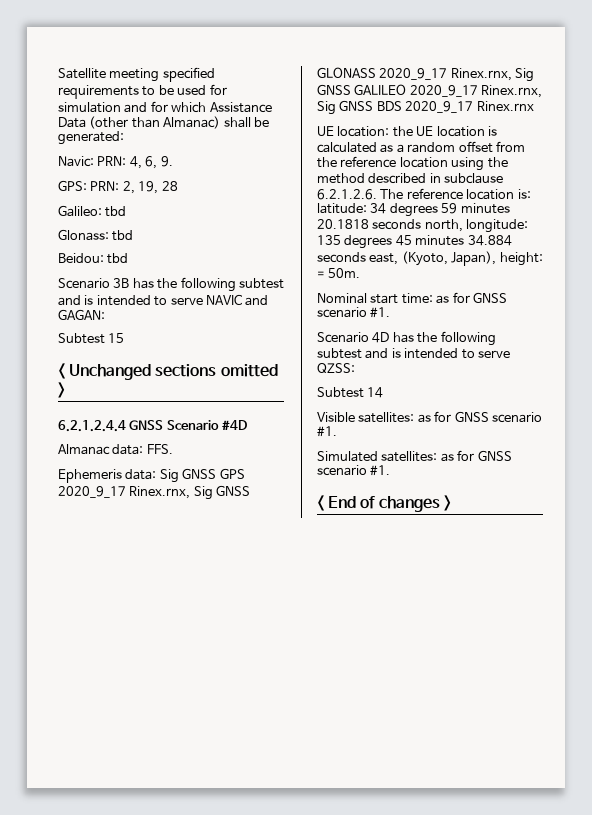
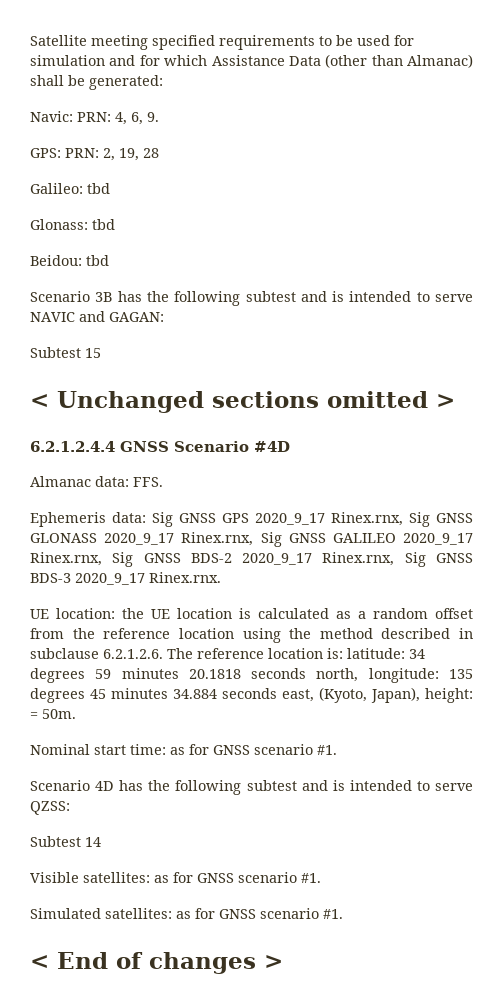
- Ephemeris data: Sig GNSS GPS 2020_9_17 Rinex.rnx, Sig GNSS GLONASS 2020_9_17 Rinex.rnx, Sig GNSS GALILEO 2020_9_17 Rinex.rnx, Sig GNSS BDS 2020_9_17 Rinex.rnx
+ Ephemeris data: Sig GNSS GPS 2020_9_17 Rinex.rnx, Sig GNSS GLONASS 2020_9_17 Rinex.rnx, Sig GNSS GALILEO 2020_9_17 Rinex.rnx, Sig GNSS BDS-2 2020_9_17 Rinex.rnx, Sig GNSS BDS-3 2020_9_17 Rinex.rnx.

